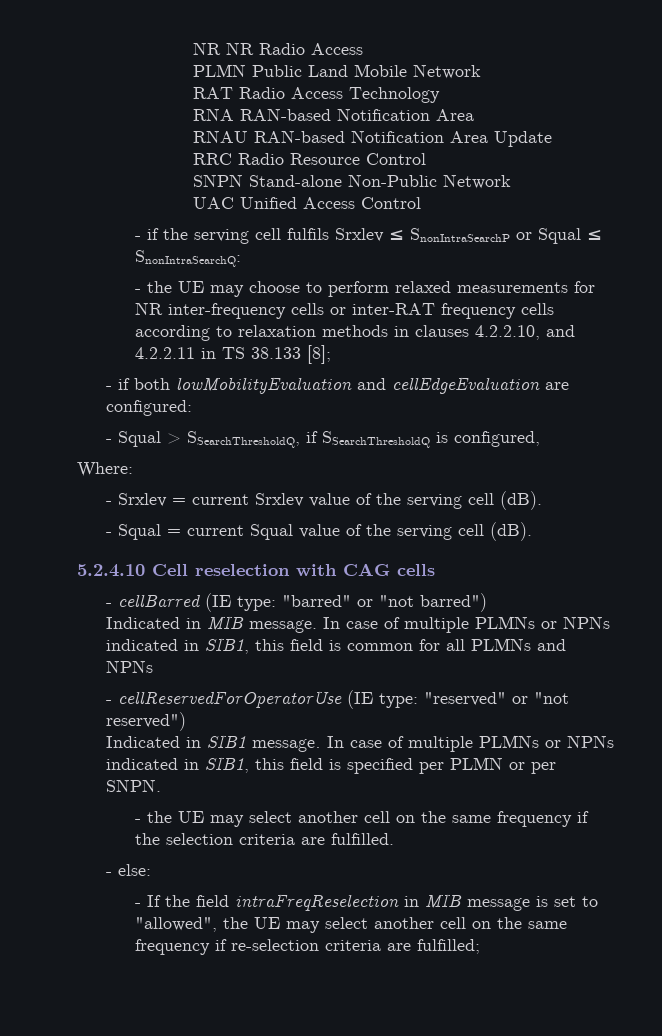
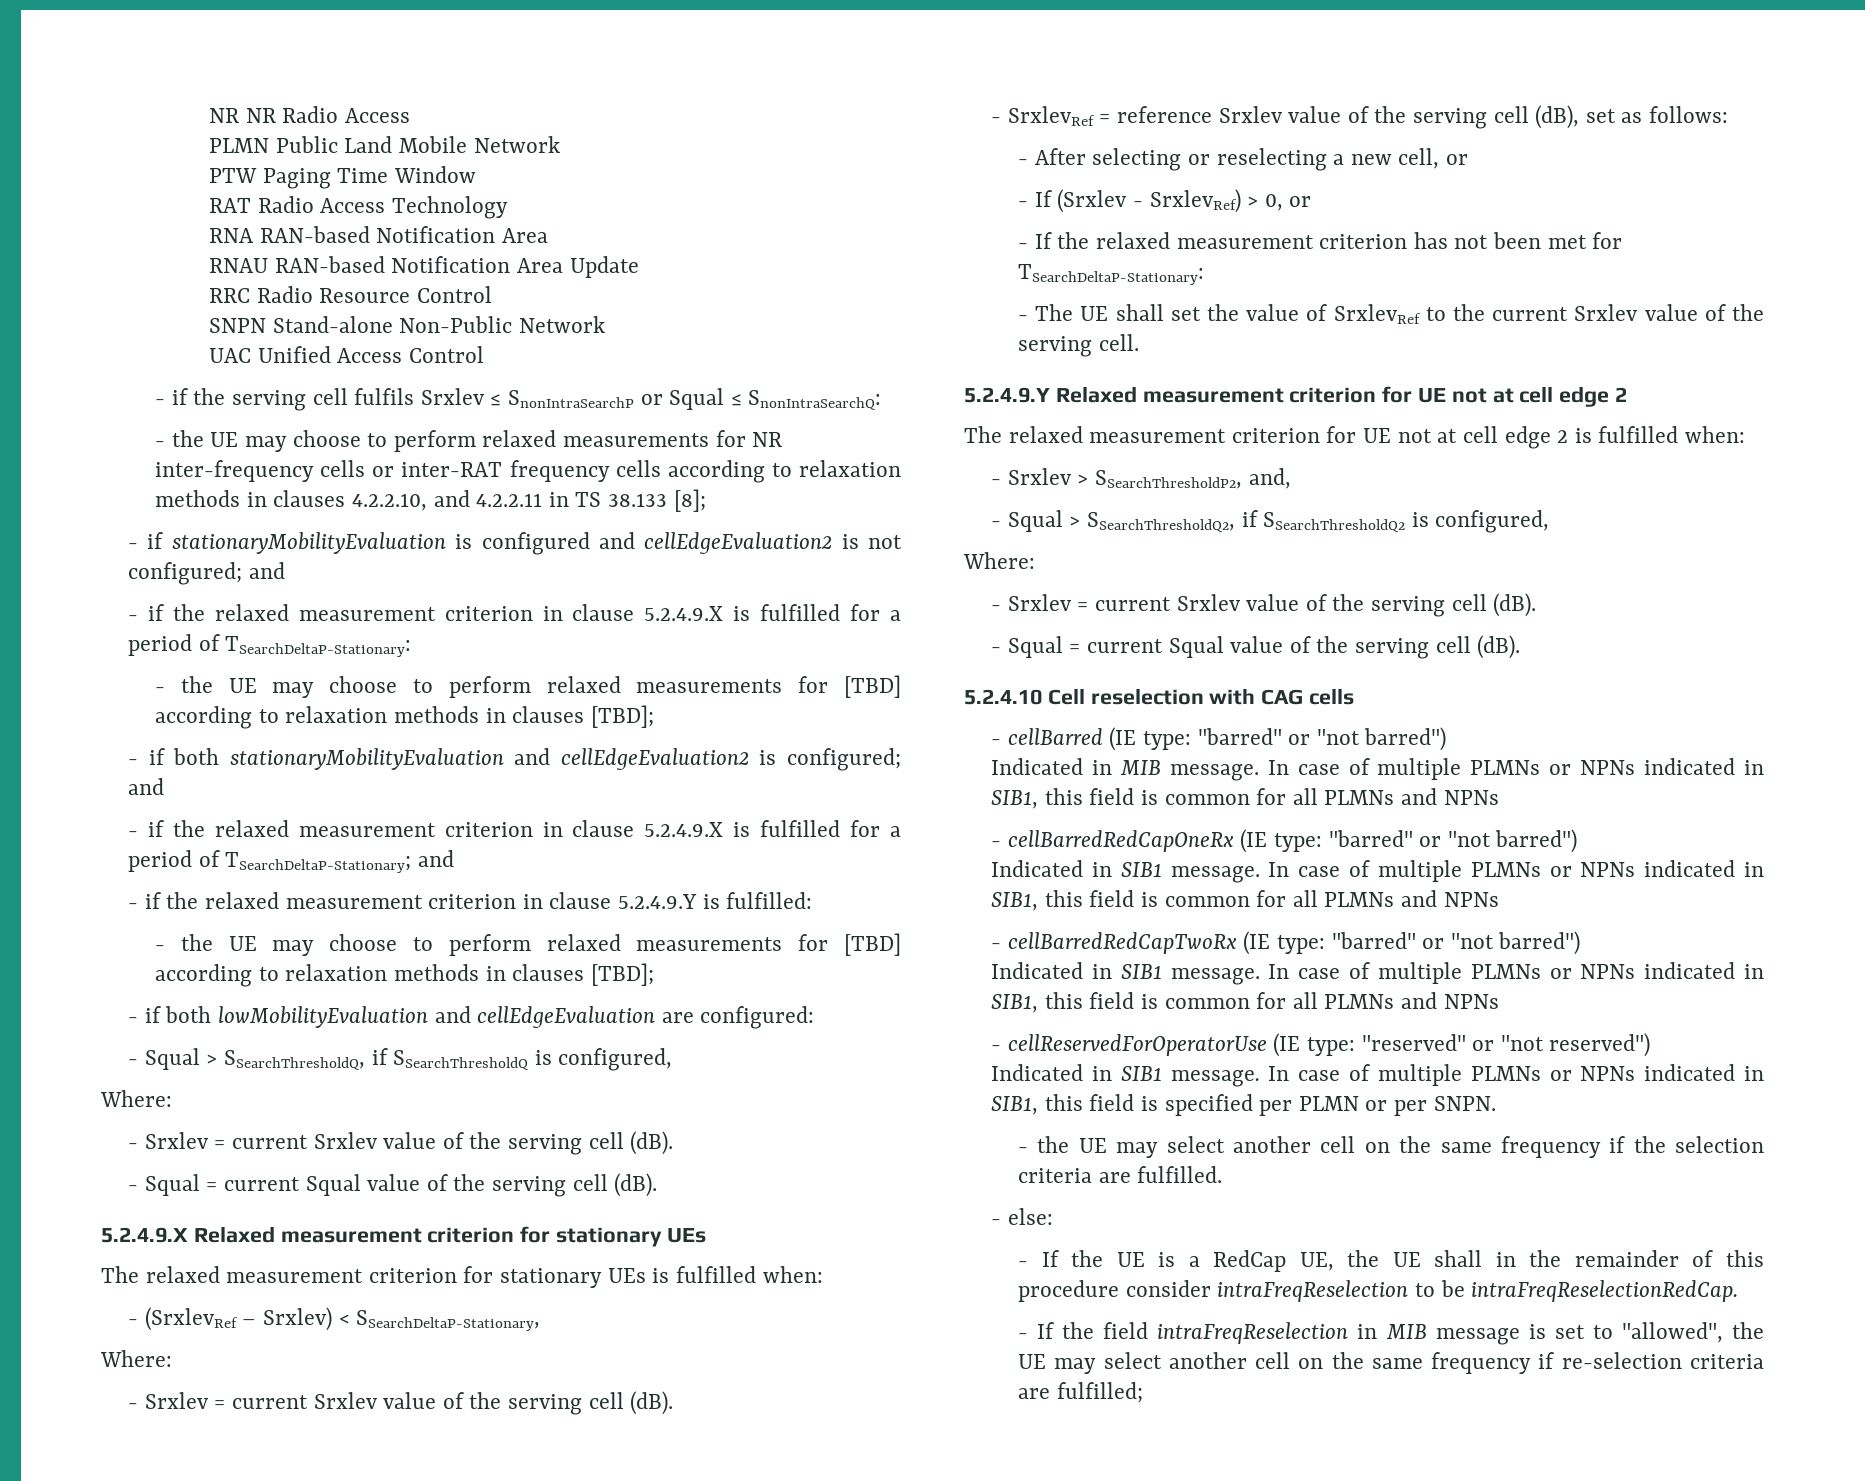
+ PTW Paging Time Window
+ - if stationaryMobilityEvaluation is configured and cellEdgeEvaluation2 is not configured; and
+ - if the relaxed measurement criterion in clause 5.2.4.9.X is fulfilled for a period of TSearchDeltaP-Stationary:
+ - the UE may choose to perform relaxed measurements for [TBD] according to relaxation methods in clauses [TBD];
+ - if both stationaryMobilityEvaluation and cellEdgeEvaluation2 is configured; and
+ - if the relaxed measurement criterion in clause 5.2.4.9.X is fulfilled for a period of TSearchDeltaP-Stationary; and
+ - if the relaxed measurement criterion in clause 5.2.4.9.Y is fulfilled:
+ - the UE may choose to perform relaxed measurements for [TBD] according to relaxation methods in clauses [TBD];
+ 5.2.4.9.X Relaxed measurement criterion for stationary UEs
+ The relaxed measurement criterion for stationary UEs is fulfilled when:
+ - (SrxlevRef – Srxlev) < SSearchDeltaP-Stationary,
+ Where:
+ - Srxlev = current Srxlev value of the serving cell (dB).
+ - SrxlevRef = reference Srxlev value of the serving cell (dB), set as follows:
+ - After selecting or reselecting a new cell, or
+ - If (Srxlev - SrxlevRef) > 0, or
+ - If the relaxed measurement criterion has not been met for TSearchDeltaP-Stationary:
+ - The UE shall set the value of SrxlevRef to the current Srxlev value of the serving cell.
+ 5.2.4.9.Y Relaxed measurement criterion for UE not at cell edge 2
+ The relaxed measurement criterion for UE not at cell edge 2 is fulfilled when:
+ - Srxlev > SSearchThresholdP2, and,
+ - Squal > SSearchThresholdQ2, if SSearchThresholdQ2 is configured,
+ Where:
+ - Srxlev = current Srxlev value of the serving cell (dB).
+ - Squal = current Squal value of the serving cell (dB).
+ - cellBarredRedCapOneRx (IE type: "barred" or "not barred")
+ Indicated in SIB1 message. In case of multiple PLMNs or NPNs indicated in SIB1, this field is common for all PLMNs and NPNs
+ - cellBarredRedCapTwoRx (IE type: "barred" or "not barred")
+ Indicated in SIB1 message. In case of multiple PLMNs or NPNs indicated in SIB1, this field is common for all PLMNs and NPNs
+ - If the UE is a RedCap UE, the UE shall in the remainder of this procedure consider intraFreqReselection to be intraFreqReselectionRedCap.

